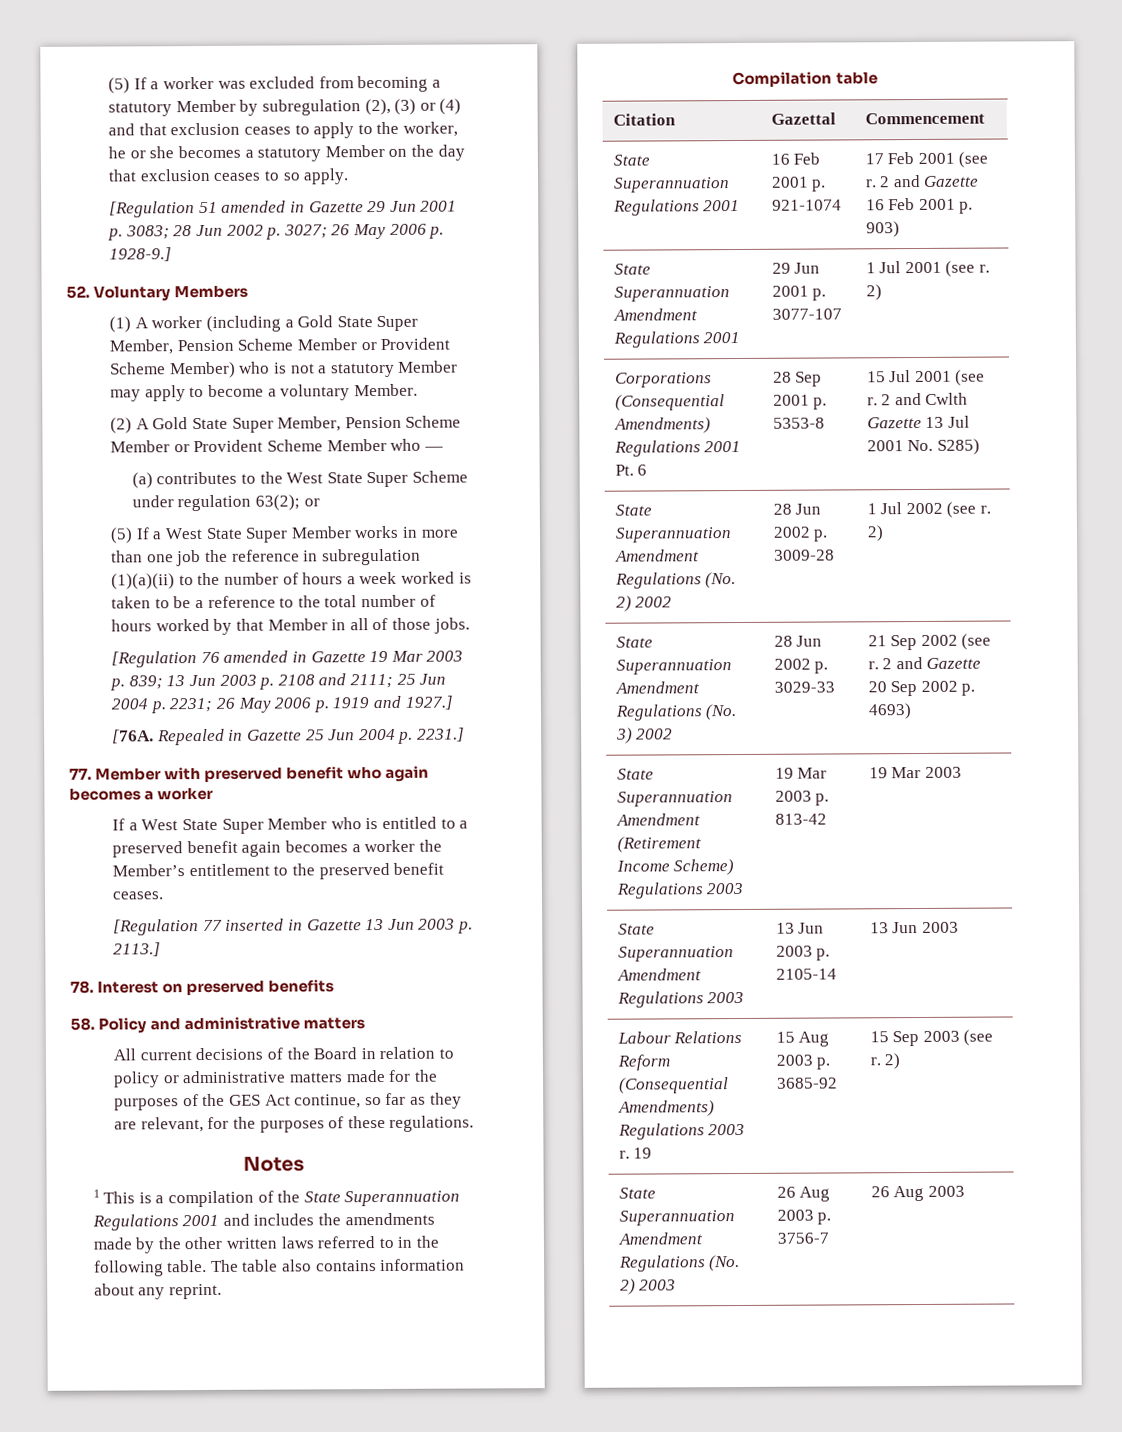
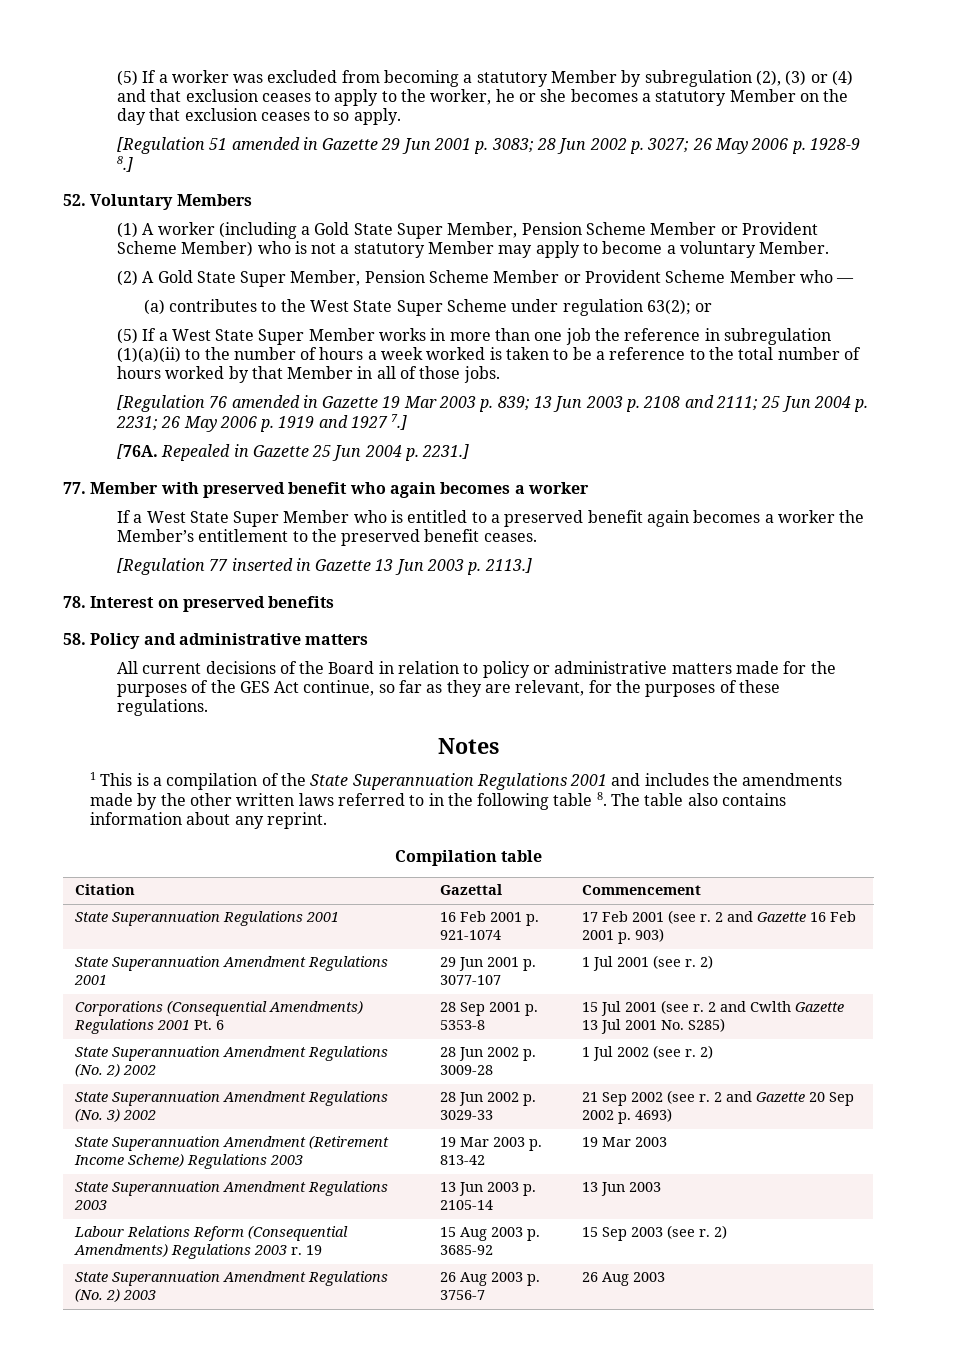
- [Regulation 51 amended in Gazette 29 Jun 2001 p. 3083; 28 Jun 2002 p. 3027; 26 May 2006 p. 1928-9.]
+ [Regulation 51 amended in Gazette 29 Jun 2001 p. 3083; 28 Jun 2002 p. 3027; 26 May 2006 p. 1928-9 8.]
- [Regulation 76 amended in Gazette 19 Mar 2003 p. 839; 13 Jun 2003 p. 2108 and 2111; 25 Jun 2004 p. 2231; 26 May 2006 p. 1919 and 1927.]
+ [Regulation 76 amended in Gazette 19 Mar 2003 p. 839; 13 Jun 2003 p. 2108 and 2111; 25 Jun 2004 p. 2231; 26 May 2006 p. 1919 and 1927 7.]
- 1 This is a compilation of the State Superannuation Regulations 2001 and includes the amendments made by the other written laws referred to in the following table. The table also contains information about any reprint.
+ 1 This is a compilation of the State Superannuation Regulations 2001 and includes the amendments made by the other written laws referred to in the following table 8. The table also contains information about any reprint.

